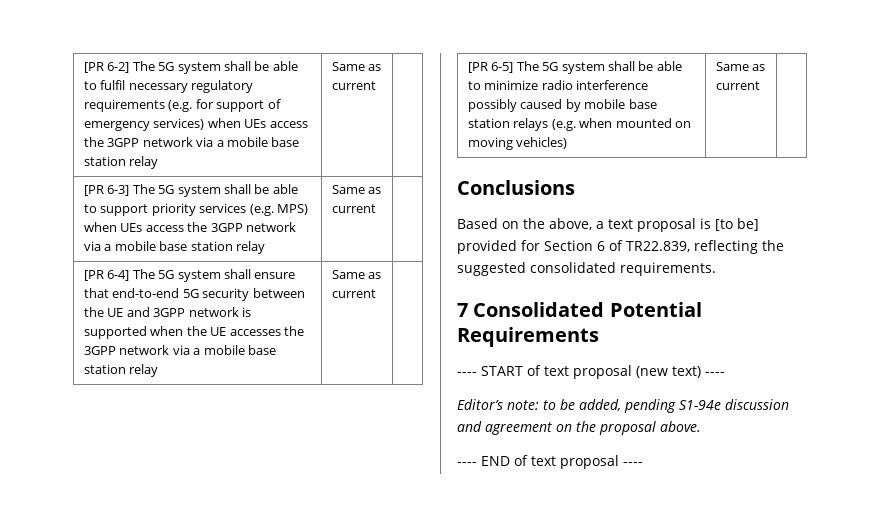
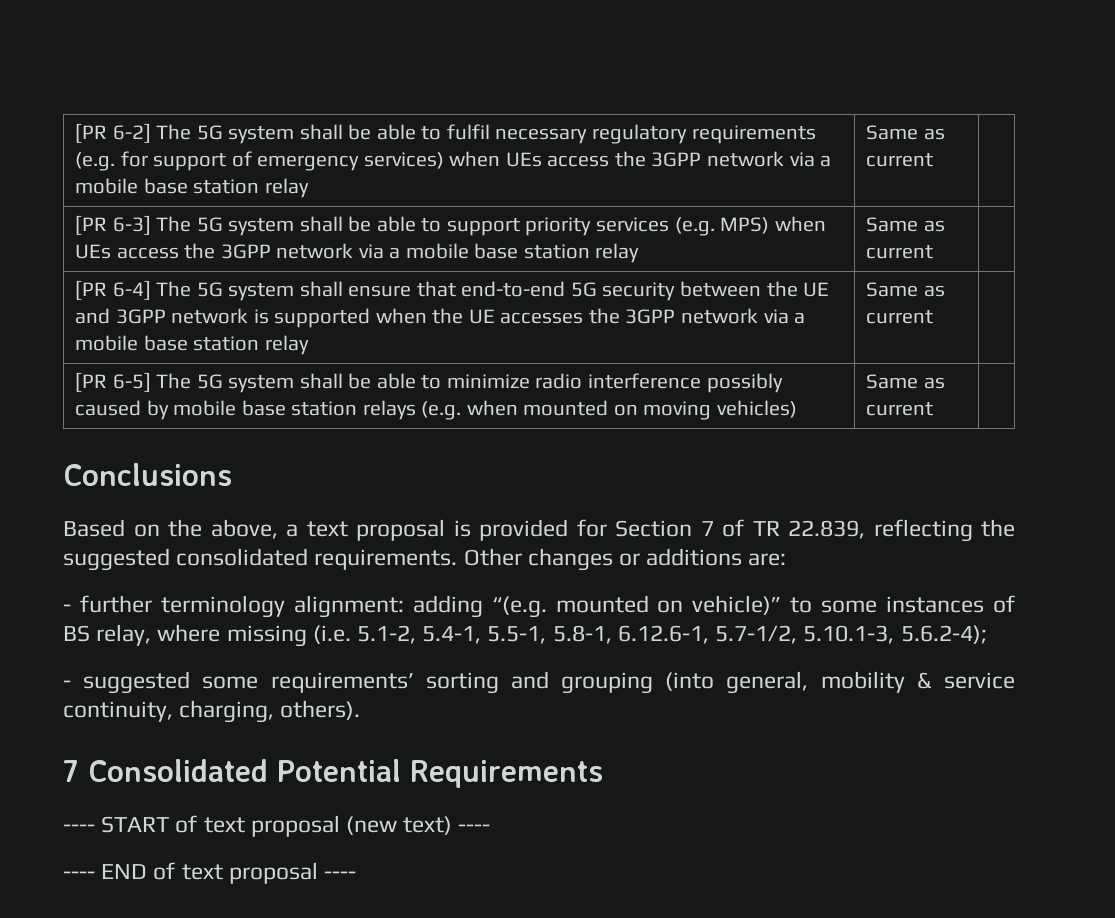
- Based on the above, a text proposal is [to be] provided for Section 6 of TR22.839, reflecting the suggested consolidated requirements.
+ Based on the above, a text proposal is provided for Section 7 of TR 22.839, reflecting the suggested consolidated requirements. Other changes or additions are:
+ - further terminology alignment: adding “(e.g. mounted on vehicle)” to some instances of BS relay, where missing (i.e. 5.1-2, 5.4-1, 5.5-1, 5.8-1, 6.12.6-1, 5.7-1/2, 5.10.1-3, 5.6.2-4);
+ - suggested some requirements’ sorting and grouping (into general, mobility & service continuity, charging, others).
- Editor’s note: to be added, pending S1-94e discussion and agreement on the proposal above.

